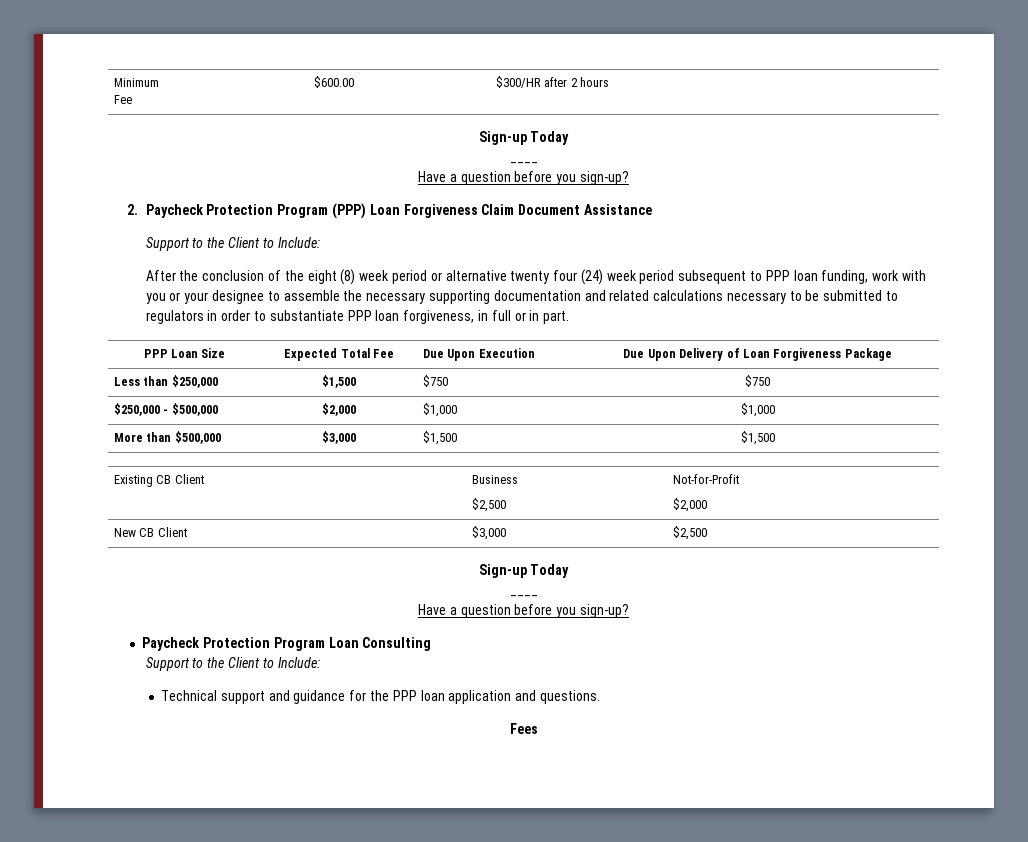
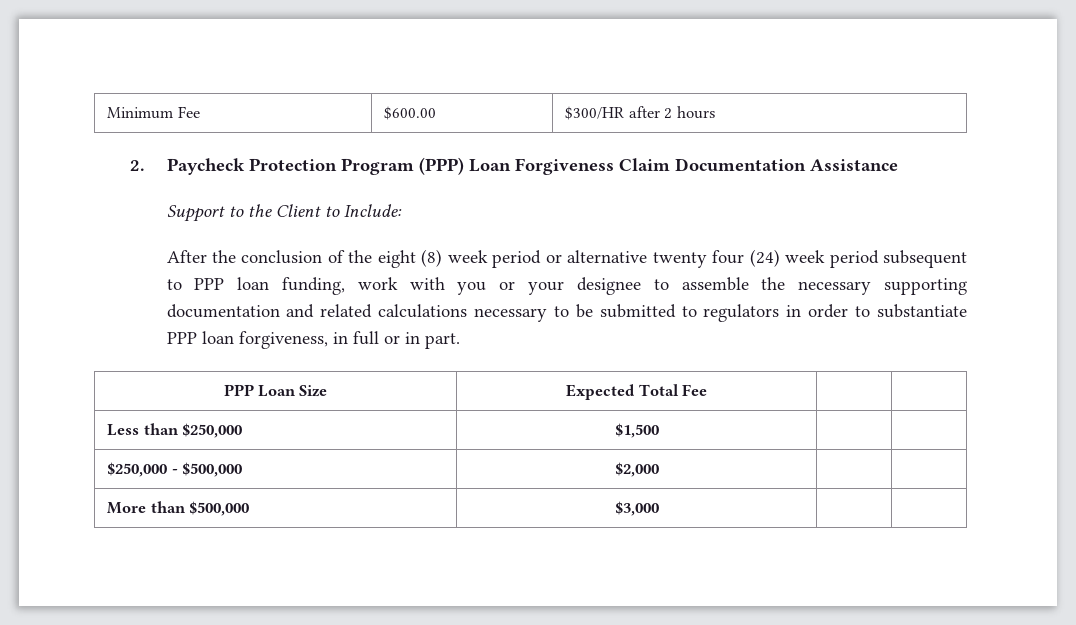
- Minimum
- Fee | $600.00 | $300/HR after 2 hours
- Sign-up Today
- ____
- Have a question before you sign-up?
+ Minimum Fee | $600.00 | $300/HR after 2 hours
- 2. Paycheck Protection Program (PPP) Loan Forgiveness Claim Document Assistance
+ 2. Paycheck Protection Program (PPP) Loan Forgiveness Claim Documentation Assistance
- PPP Loan Size | Expected Total Fee | Due Upon Execution | Due Upon Delivery of Loan Forgiveness Package
+ PPP Loan Size | Expected Total Fee | |
- Less than $250,000 | $1,500 | $750 | $750
+ Less than $250,000 | $1,500 | |
- $250,000 - $500,000 | $2,000 | $1,000 | $1,000
+ $250,000 - $500,000 | $2,000 | |
- More than $500,000 | $3,000 | $1,500 | $1,500
- Existing CB Client | Business
- $2,500 | Not-for-Profit
- $2,000
- New CB Client | $3,000 | $2,500
- Sign-up Today
- ____
- Have a question before you sign-up?
- Paycheck Protection Program Loan Consulting
- Support to the Client to Include:
- Technical support and guidance for the PPP loan application and questions.
- Fees
+ More than $500,000 | $3,000 | |

